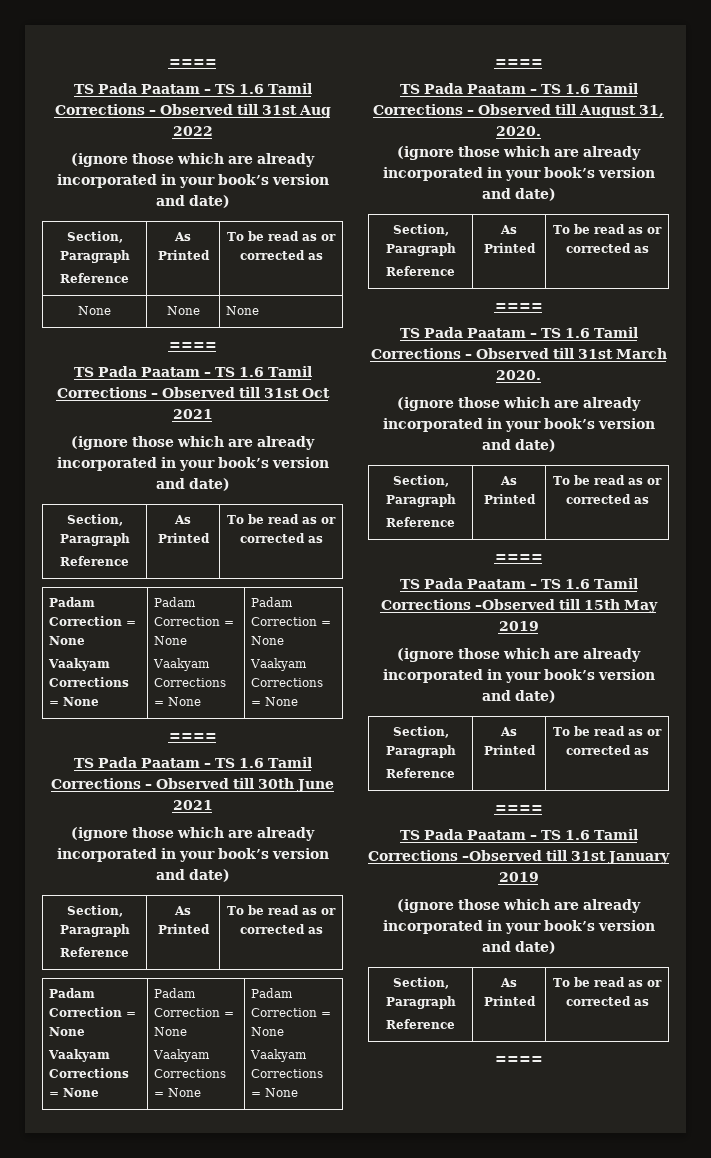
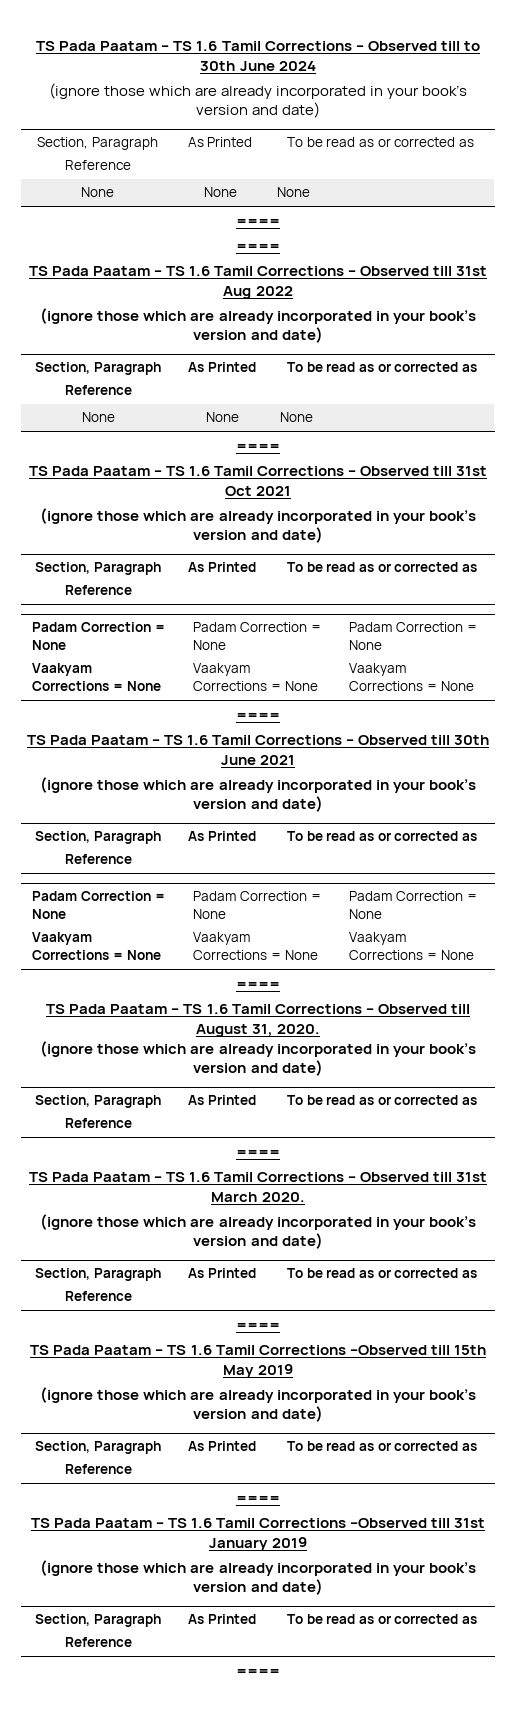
+ TS Pada Paatam – TS 1.6 Tamil Corrections – Observed till to 30th June 2024
+ (ignore those which are already incorporated in your book’s version and date)
+ Section, Paragraph
+ Reference | As Printed | To be read as or corrected as
+ None | None | None
+ ====

